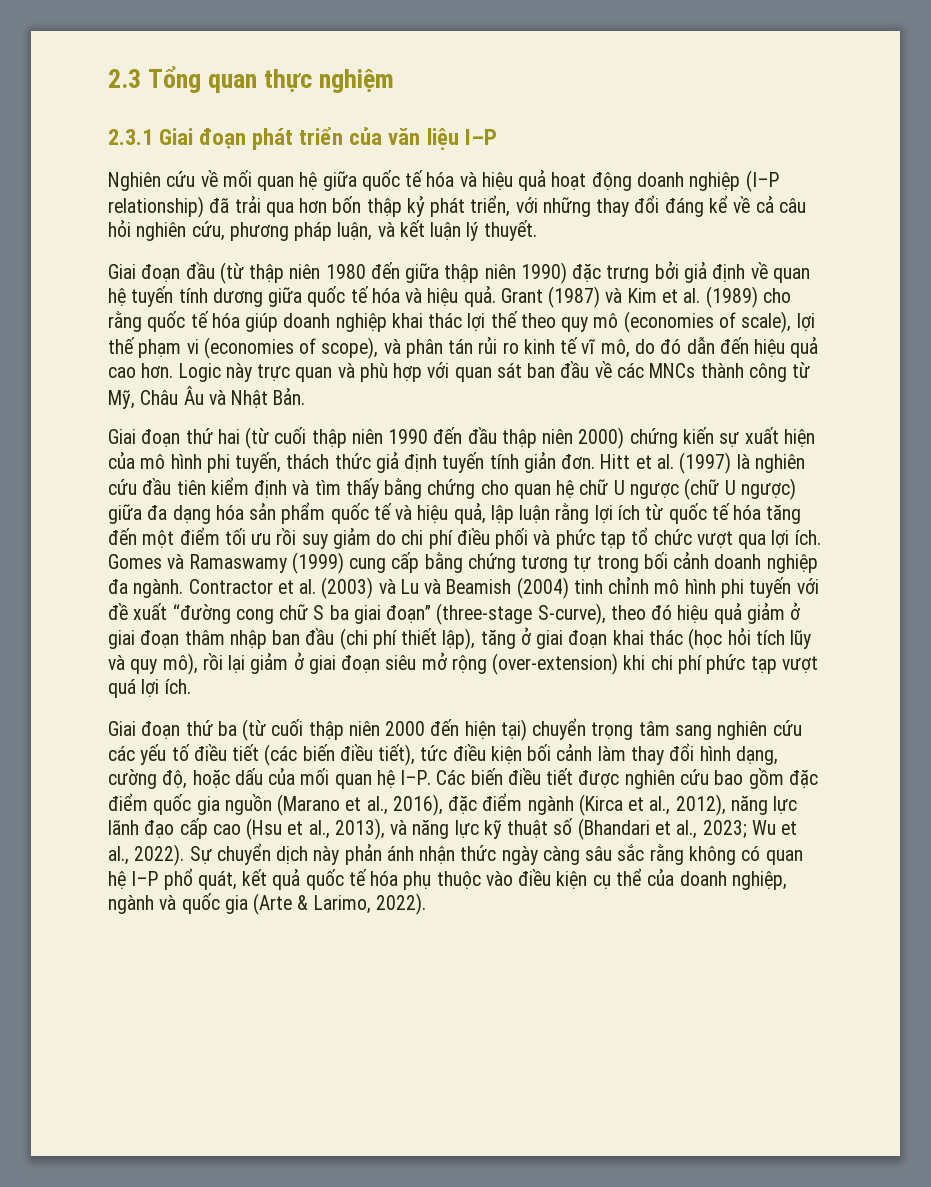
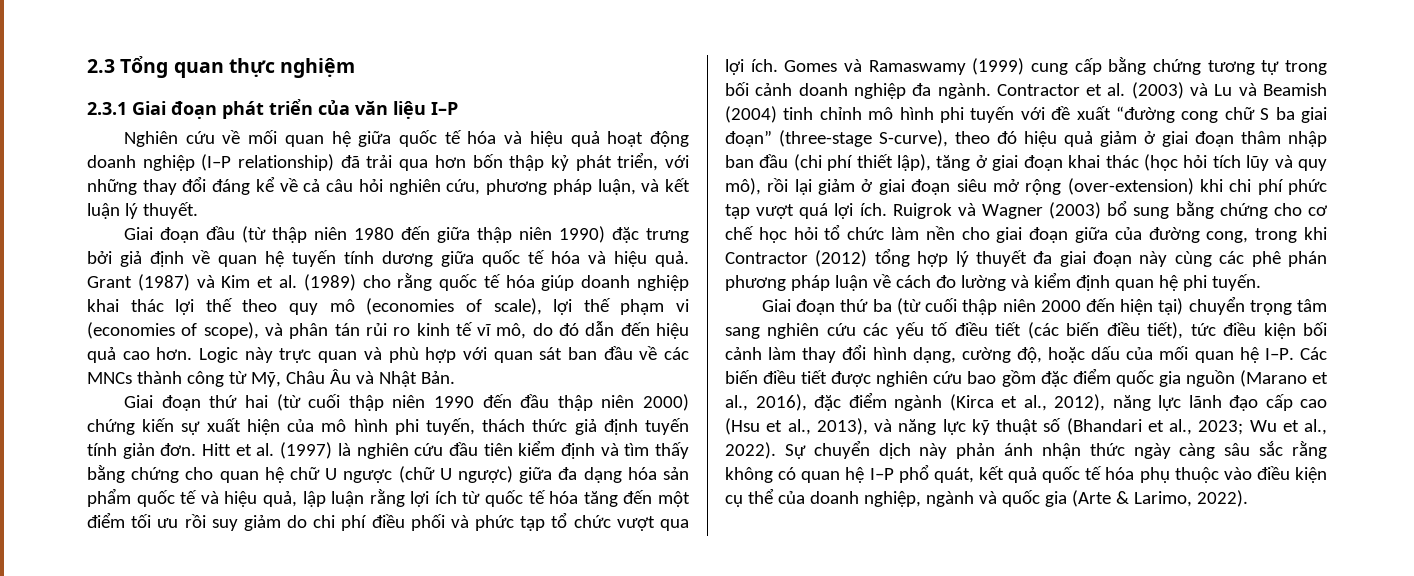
+ Ruigrok và Wagner (2003) bổ sung bằng chứng cho cơ chế học hỏi tổ chức làm nền cho giai đoạn giữa của đường cong, trong khi Contractor (2012) tổng hợp lý thuyết đa giai đoạn này cùng các phê phán phương pháp luận về cách đo lường và kiểm định quan hệ phi tuyến.

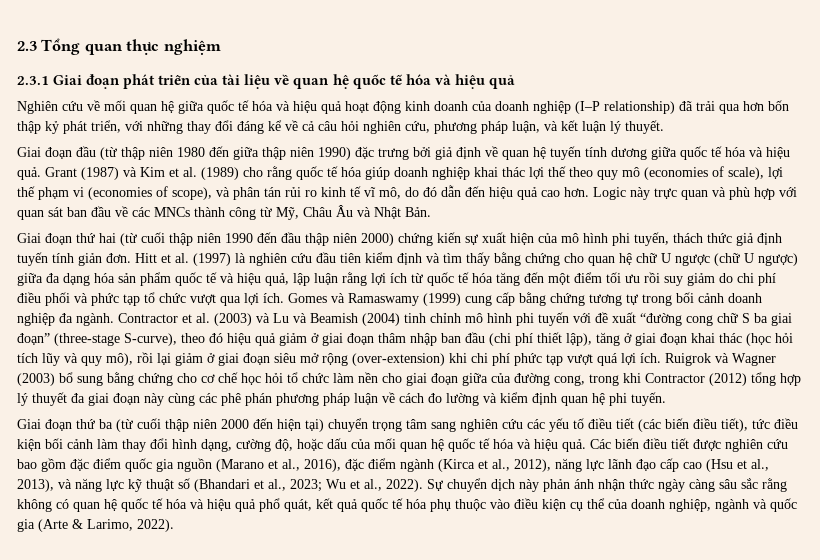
- 2.3.1 Giai đoạn phát triển của văn liệu I–P
+ 2.3.1 Giai đoạn phát triển của tài liệu về quan hệ quốc tế hóa và hiệu quả
- Nghiên cứu về mối quan hệ giữa quốc tế hóa và hiệu quả hoạt động doanh nghiệp (I–P relationship) đã trải qua hơn bốn thập kỷ phát triển, với những thay đổi đáng kể về cả câu hỏi nghiên cứu, phương pháp luận, và kết luận lý thuyết.
+ Nghiên cứu về mối quan hệ giữa quốc tế hóa và hiệu quả hoạt động kinh doanh của doanh nghiệp (I–P relationship) đã trải qua hơn bốn thập kỷ phát triển, với những thay đổi đáng kể về cả câu hỏi nghiên cứu, phương pháp luận, và kết luận lý thuyết.
- Giai đoạn thứ ba (từ cuối thập niên 2000 đến hiện tại) chuyển trọng tâm sang nghiên cứu các yếu tố điều tiết (các biến điều tiết), tức điều kiện bối cảnh làm thay đổi hình dạng, cường độ, hoặc dấu của mối quan hệ I–P. Các biến điều tiết được nghiên cứu bao gồm đặc điểm quốc gia nguồn (Marano et al., 2016), đặc điểm ngành (Kirca et al., 2012), năng lực lãnh đạo cấp cao (Hsu et al., 2013), và năng lực kỹ thuật số (Bhandari et al., 2023;
+ Giai đoạn thứ ba (từ cuối thập niên 2000 đến hiện tại) chuyển trọng tâm sang nghiên cứu các yếu tố điều tiết (các biến điều tiết), tức điều kiện bối cảnh làm thay đổi hình dạng, cường độ, hoặc dấu của mối quan hệ quốc tế hóa và hiệu quả. Các biến điều tiết được nghiên cứu bao gồm đặc điểm quốc gia nguồn (Marano et al., 2016), đặc điểm ngành (Kirca et al., 2012), năng lực lãnh đạo cấp cao (Hsu et al., 2013), và năng lực kỹ thuật số (Bhandari et al., 2023;
- Sự chuyển dịch này phản ánh nhận thức ngày càng sâu sắc rằng không có quan hệ I–P phổ quát, kết quả quốc tế hóa phụ thuộc vào điều kiện cụ thể của doanh nghiệp, ngành và quốc gia (Arte & Larimo, 2022).
+ Sự chuyển dịch này phản ánh nhận thức ngày càng sâu sắc rằng không có quan hệ quốc tế hóa và hiệu quả phổ quát, kết quả quốc tế hóa phụ thuộc vào điều kiện cụ thể của doanh nghiệp, ngành và quốc gia (Arte & Larimo, 2022).

